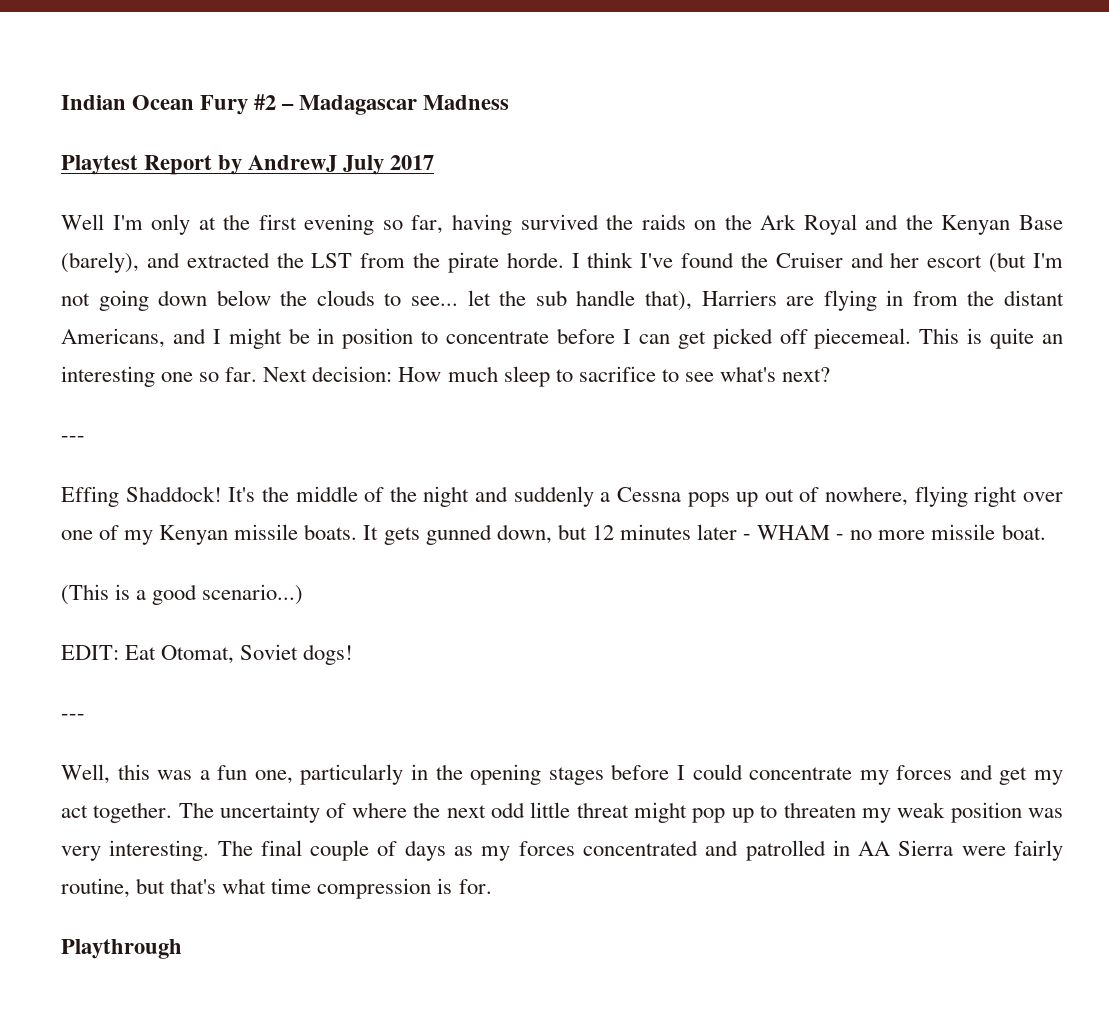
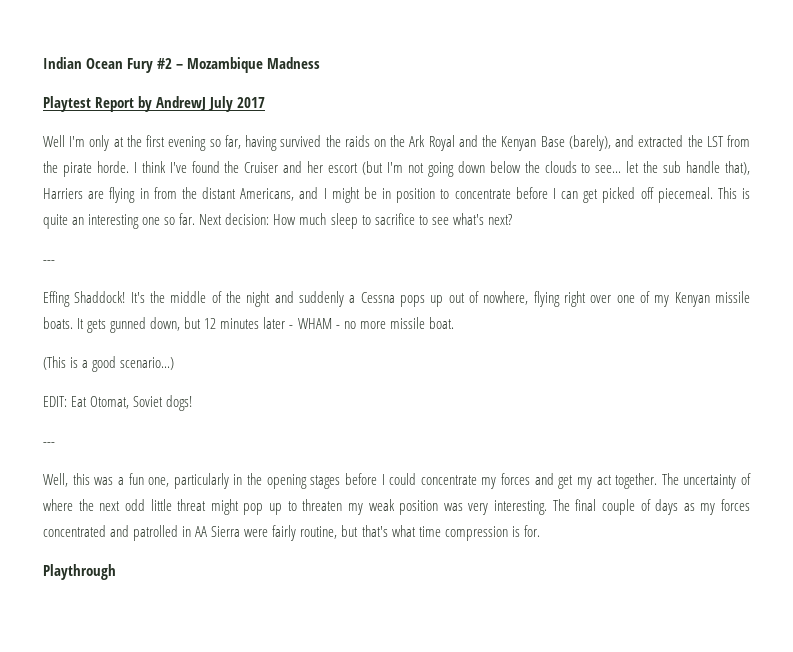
- Indian Ocean Fury #2 – Madagascar Madness
+ Indian Ocean Fury #2 – Mozambique Madness

